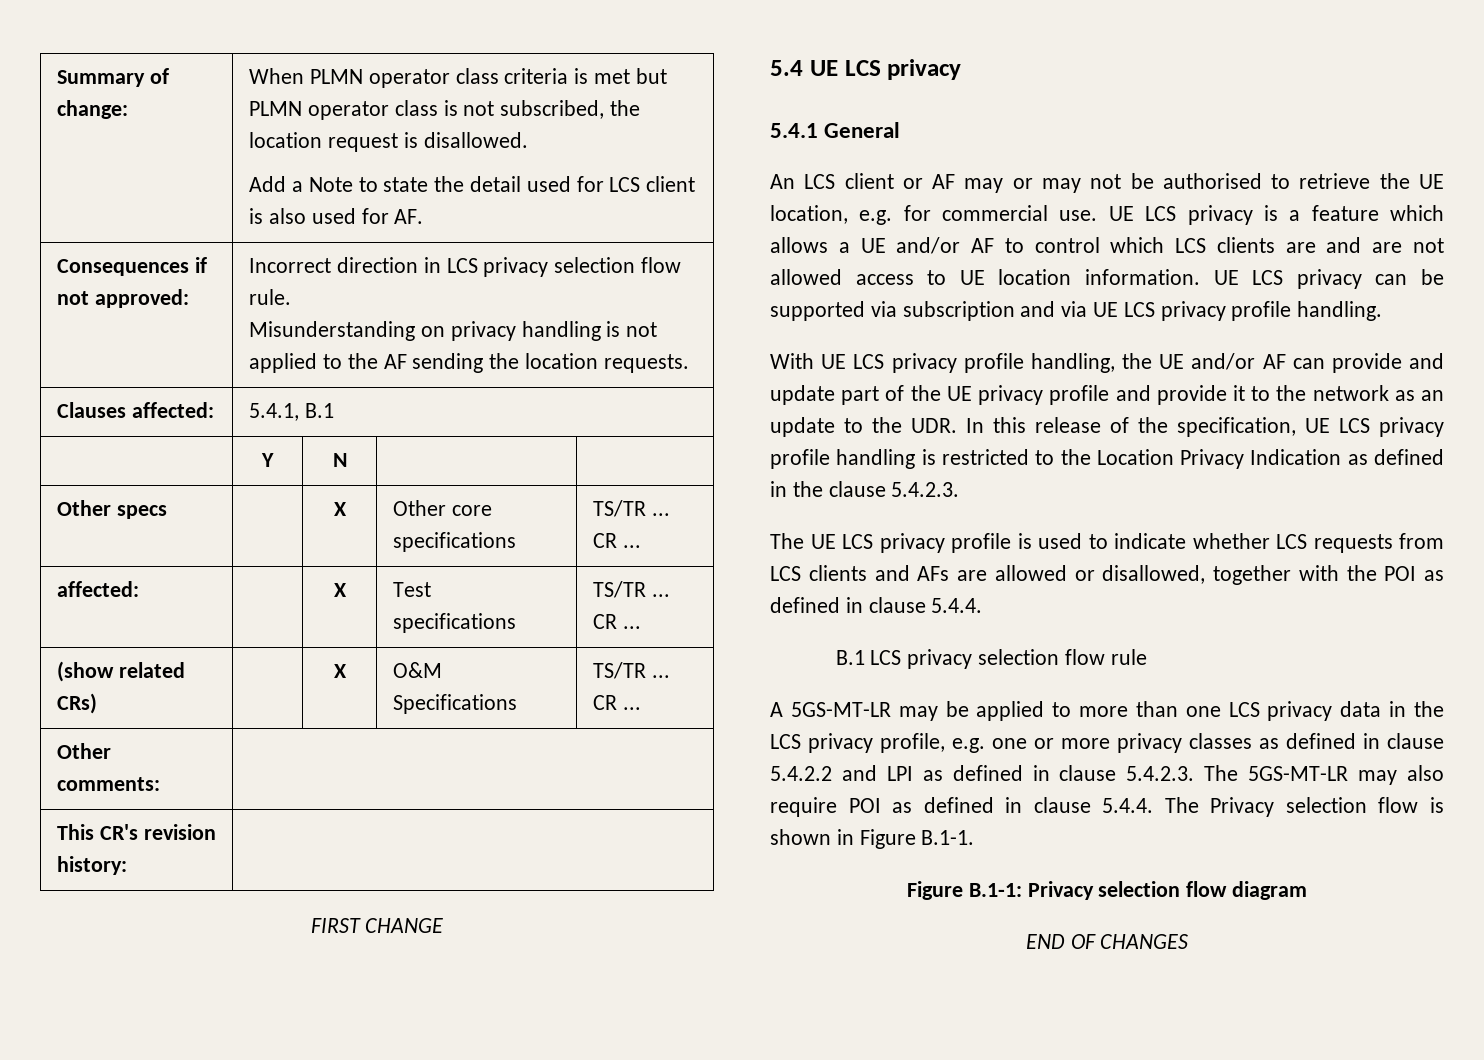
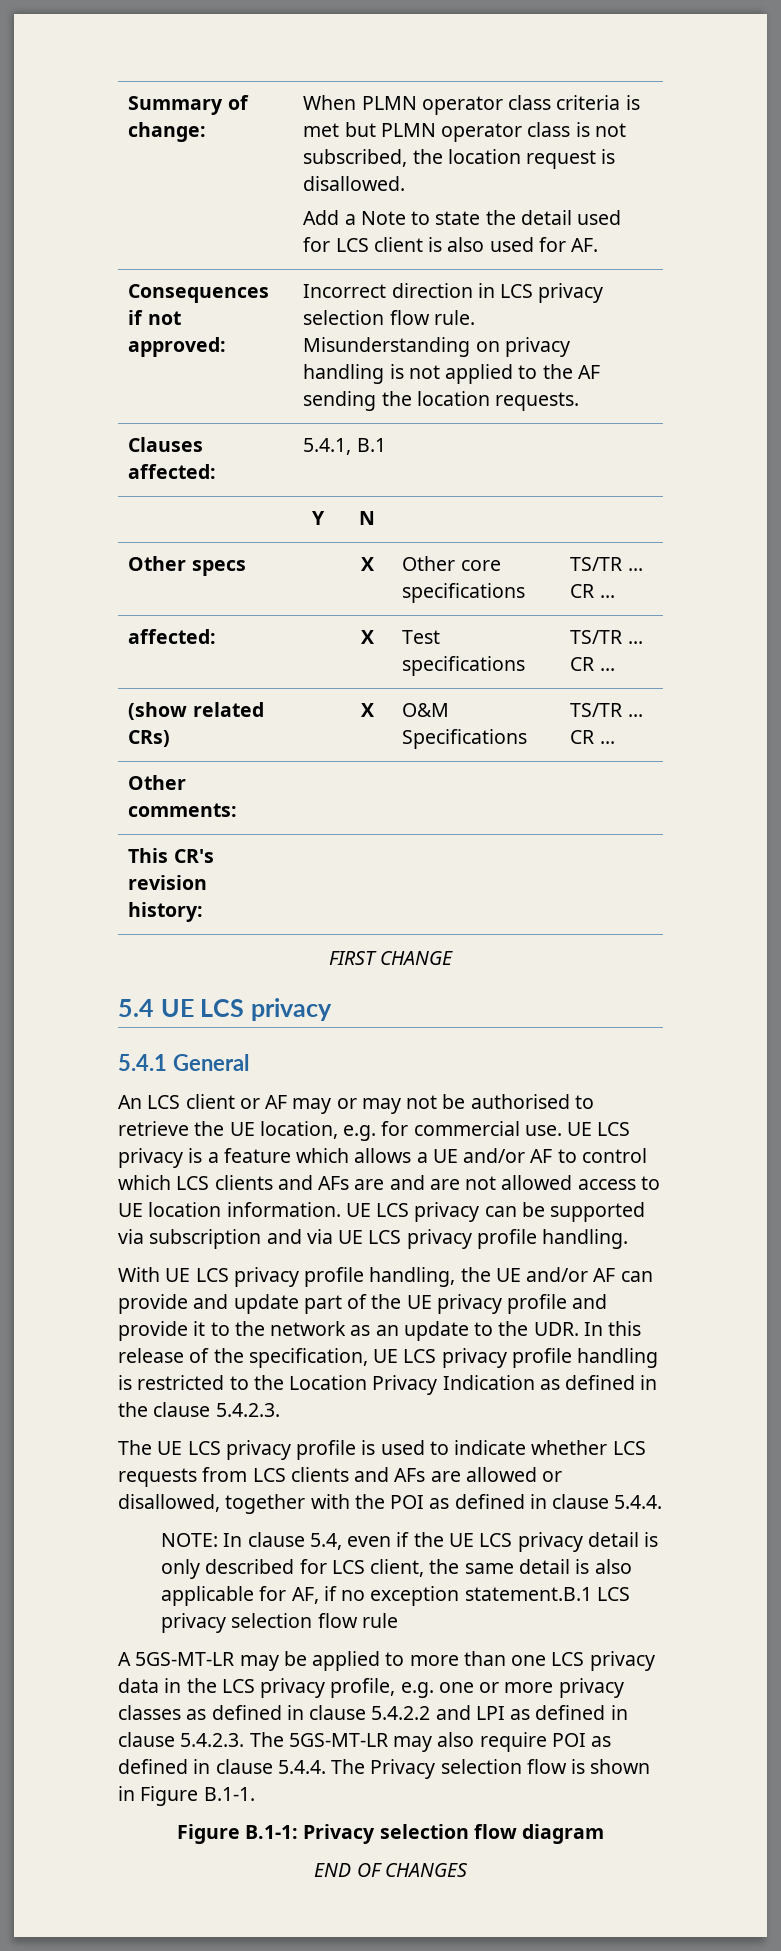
- UE LCS privacy is a feature which allows a UE and/or AF to control which LCS clients are and are not allowed access to UE location information.
+ UE LCS privacy is a feature which allows a UE and/or AF to control which LCS clients and AFs are and are not allowed access to UE location information.
- B.1 LCS privacy selection flow rule
+ NOTE: In clause 5.4, even if the UE LCS privacy detail is only described for LCS client, the same detail is also applicable for AF, if no exception statement.B.1 LCS privacy selection flow rule

